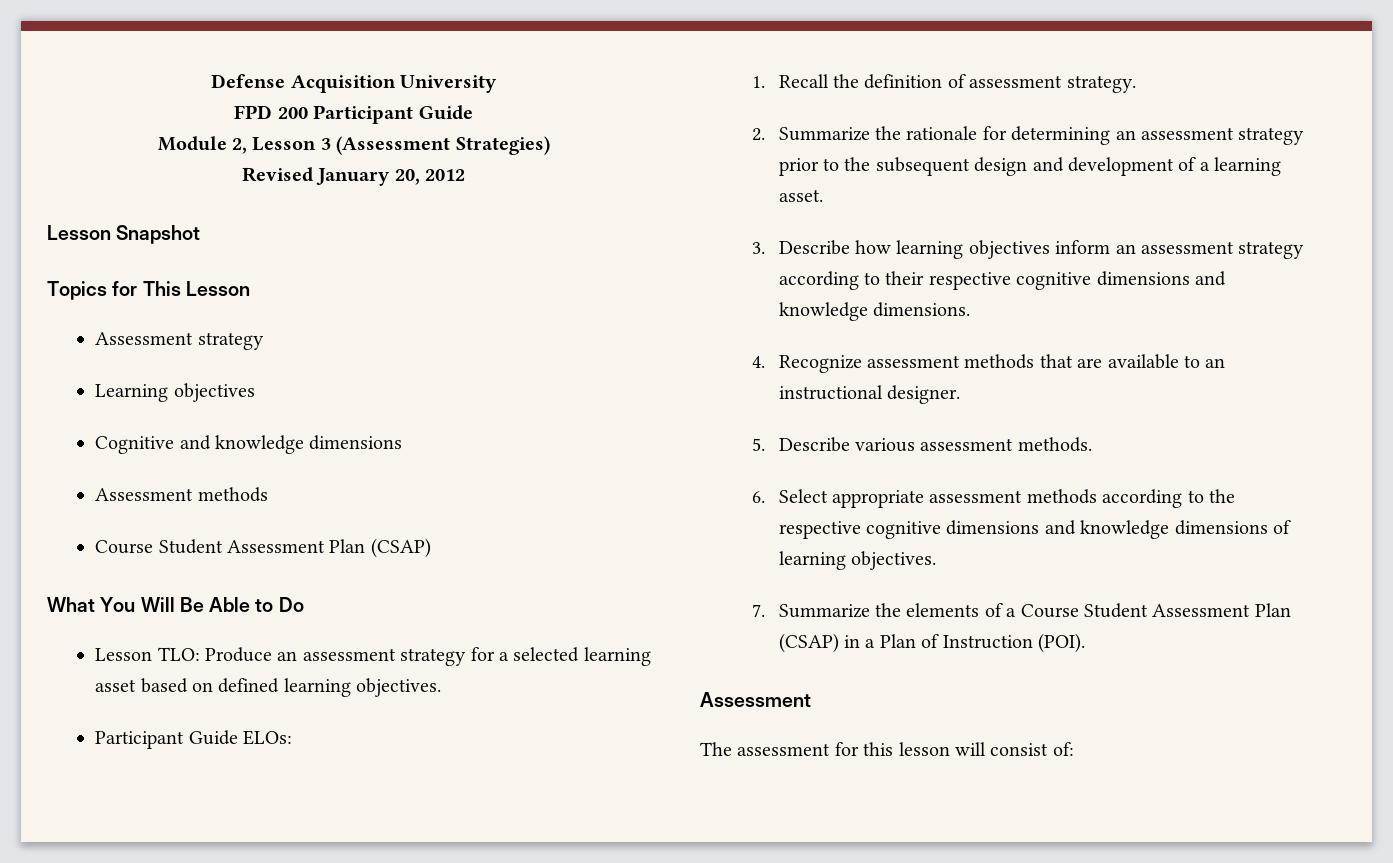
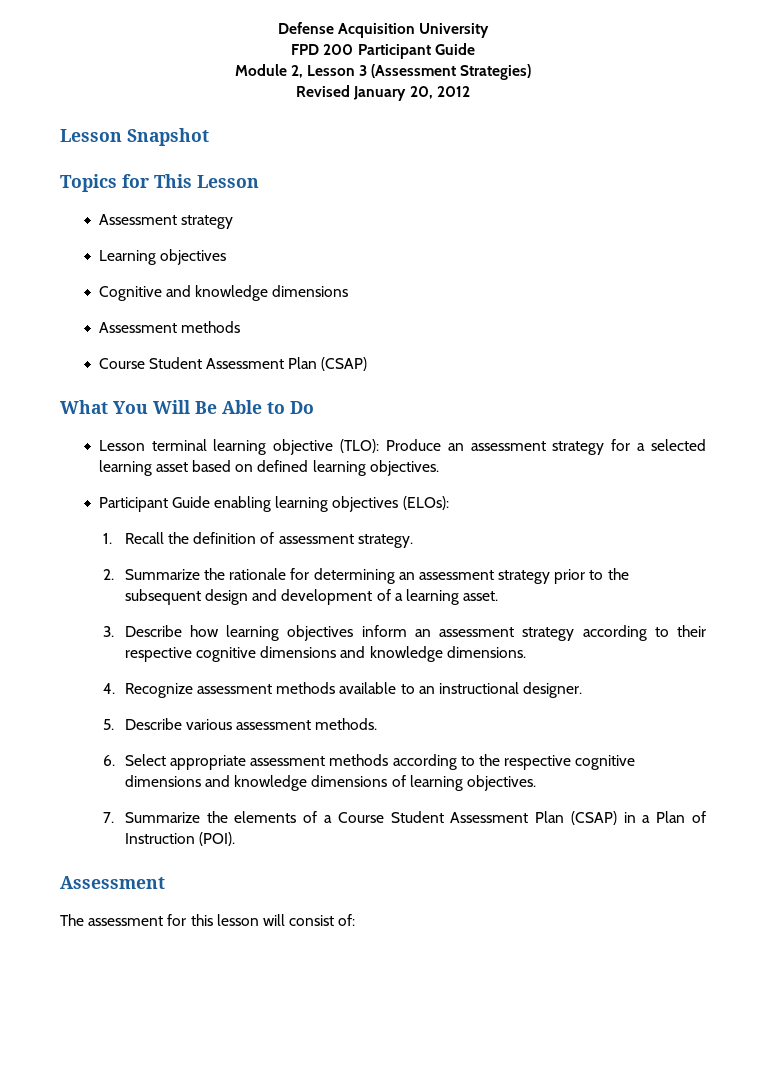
- Lesson TLO: Produce an assessment strategy for a selected learning asset based on defined learning objectives.
+ Lesson terminal learning objective (TLO): Produce an assessment strategy for a selected learning asset based on defined learning objectives.
- Participant Guide ELOs:
+ Participant Guide enabling learning objectives (ELOs):
- 4. Recognize assessment methods that are available to an instructional designer.
+ 4. Recognize assessment methods available to an instructional designer.

